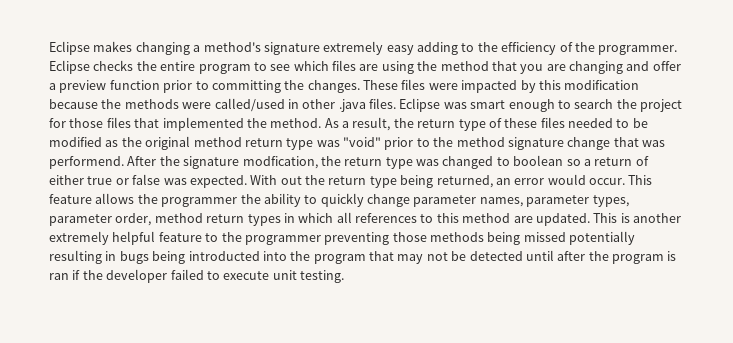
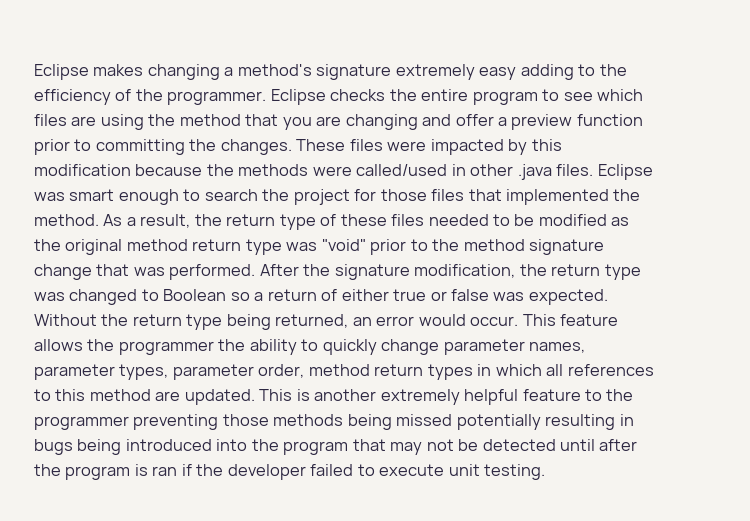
- As a result, the return type of these files needed to be modified as the original method return type was "void" prior to the method signature change that was performend.
+ As a result, the return type of these files needed to be modified as the original method return type was "void" prior to the method signature change that was performed.
- After the signature modfication, the return type was changed to boolean so a return of either true or false was expected.
+ After the signature modification, the return type was changed to Boolean so a return of either true or false was expected.
- With out the return type being returned, an error would occur.
+ Without the return type being returned, an error would occur.
- This is another extremely helpful feature to the programmer preventing those methods being missed potentially resulting in bugs being introducted into the program that may not be detected until after the program is ran if the developer failed to execute unit testing.
+ This is another extremely helpful feature to the programmer preventing those methods being missed potentially resulting in bugs being introduced into the program that may not be detected until after the program is ran if the developer failed to execute unit testing.

